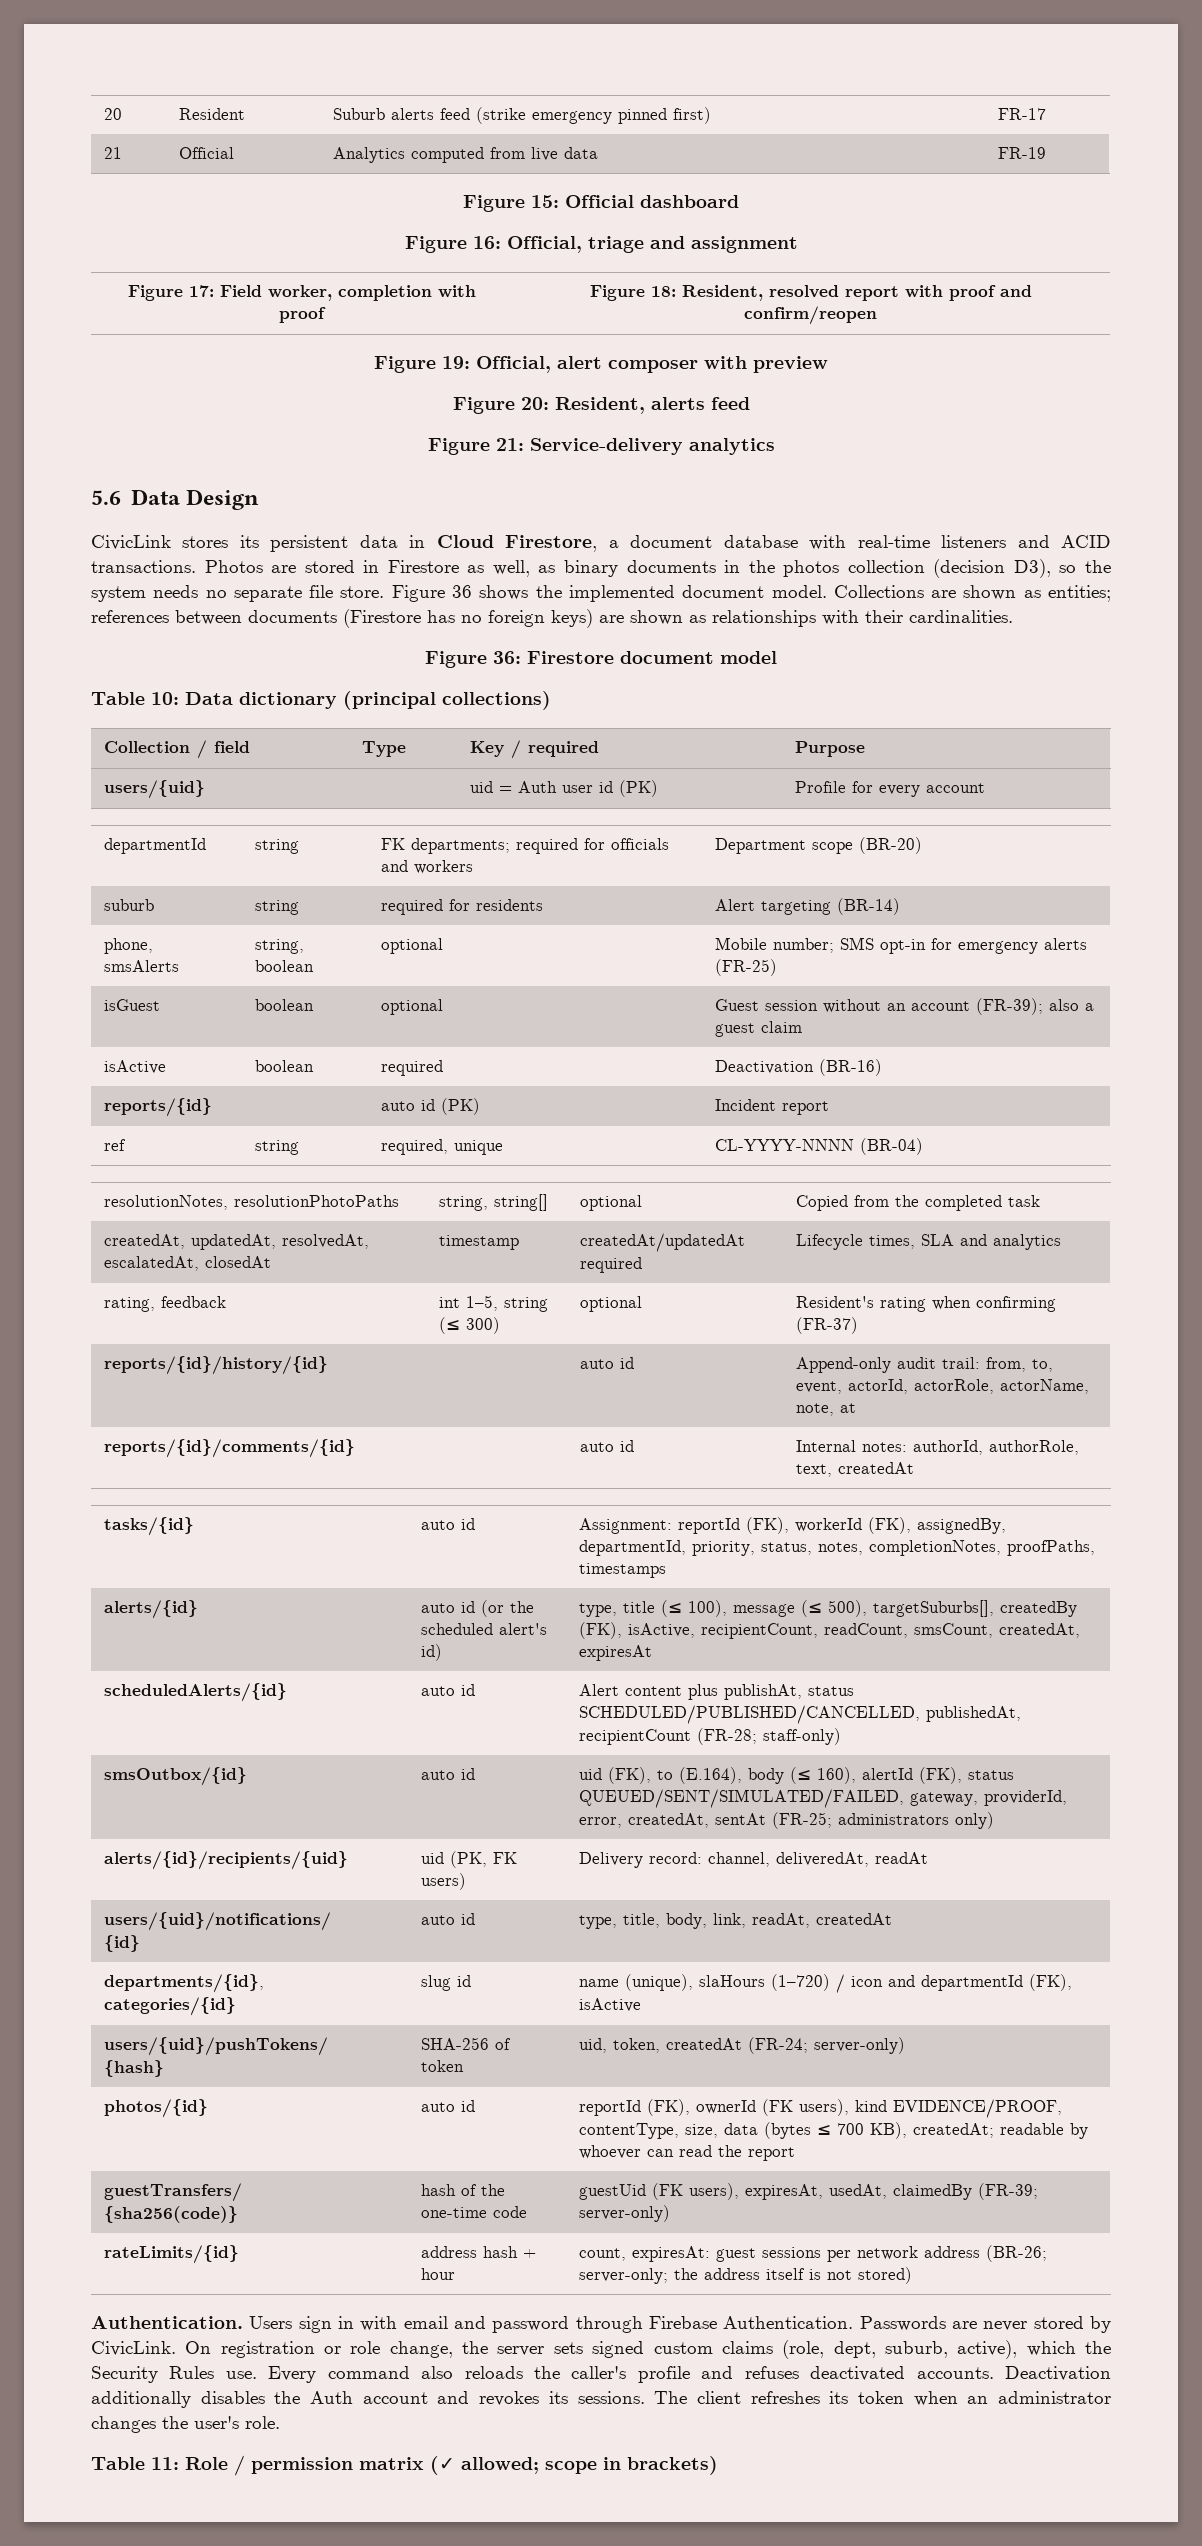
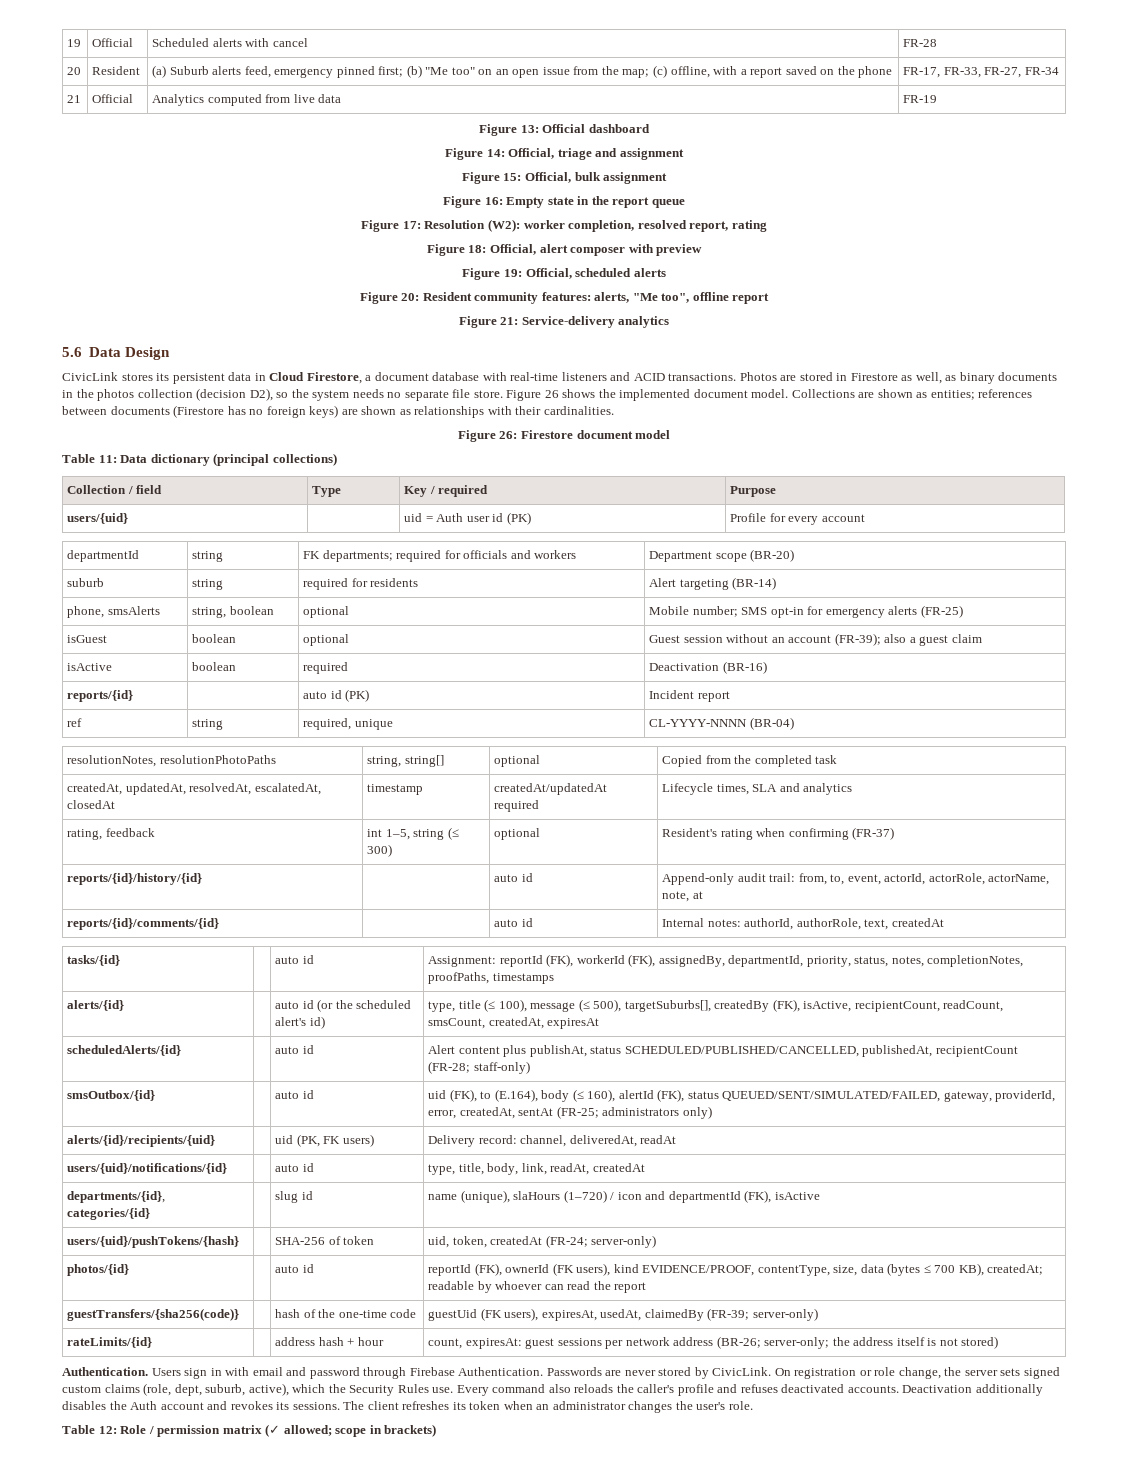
+ 19 | Official | Scheduled alerts with cancel | FR-28
- 20 | Resident | Suburb alerts feed (strike emergency pinned first) | FR-17
+ 20 | Resident | (a) Suburb alerts feed, emergency pinned first; (b) "Me too" on an open issue from the map; (c) offline, with a report saved on the phone | FR-17, FR-33, FR-27, FR-34
- Figure 15: Official dashboard
+ Figure 13: Official dashboard
- Figure 16: Official, triage and assignment
+ Figure 14: Official, triage and assignment
- Figure 17: Field worker, completion with proof | Figure 18: Resident, resolved report with proof and confirm/reopen
- Figure 19: Official, alert composer with preview
+ Figure 15: Official, bulk assignment
+ Figure 16: Empty state in the report queue
+ Figure 17: Resolution (W2): worker completion, resolved report, rating
+ Figure 18: Official, alert composer with preview
- Figure 20: Resident, alerts feed
+ Figure 19: Official, scheduled alerts
+ Figure 20: Resident community features: alerts, "Me too", offline report
- Photos are stored in Firestore as well, as binary documents in the photos collection (decision D3), so the system needs no separate file store.
+ Photos are stored in Firestore as well, as binary documents in the photos collection (decision D2), so the system needs no separate file store.
- Figure 36 shows the implemented document model.
+ Figure 26 shows the implemented document model.
- Figure 36: Firestore document model
+ Figure 26: Firestore document model
- Table 10: Data dictionary (principal collections)
+ Table 11: Data dictionary (principal collections)
- Table 11: Role / permission matrix (✓ allowed; scope in brackets)
+ Table 12: Role / permission matrix (✓ allowed; scope in brackets)

